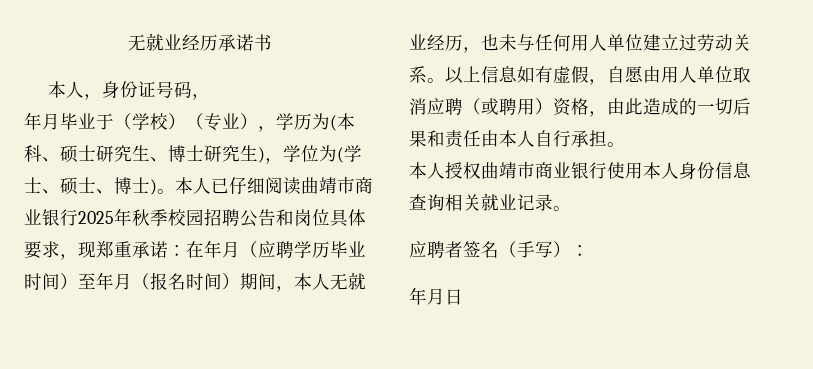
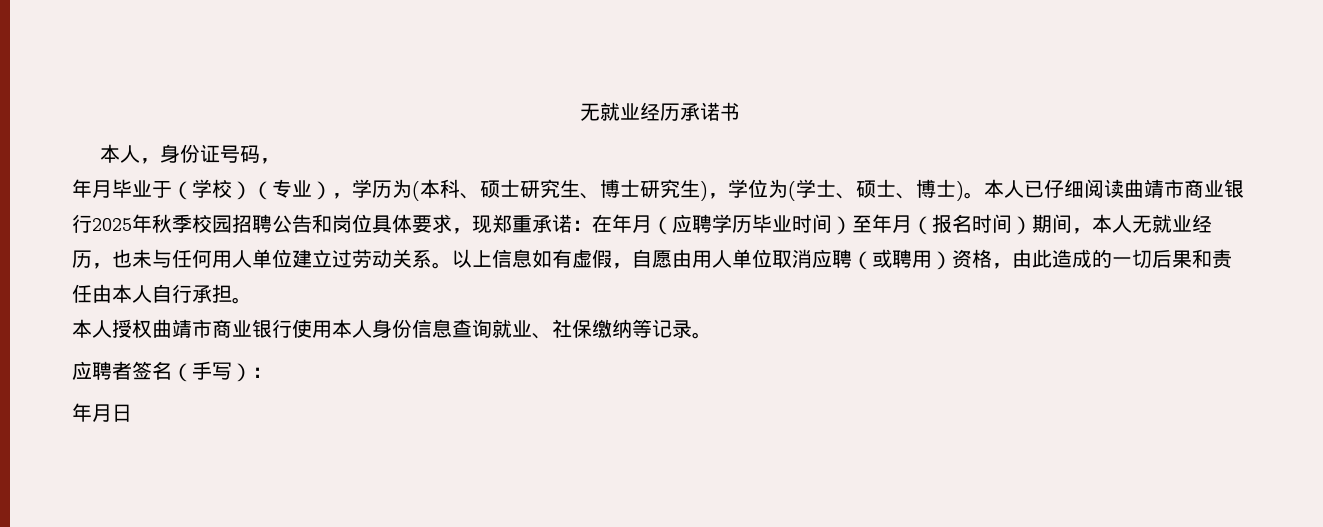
- 本人授权曲靖市商业银行使用本人身份信息查询相关就业记录。
+ 本人授权曲靖市商业银行使用本人身份信息查询就业、社保缴纳等记录。

